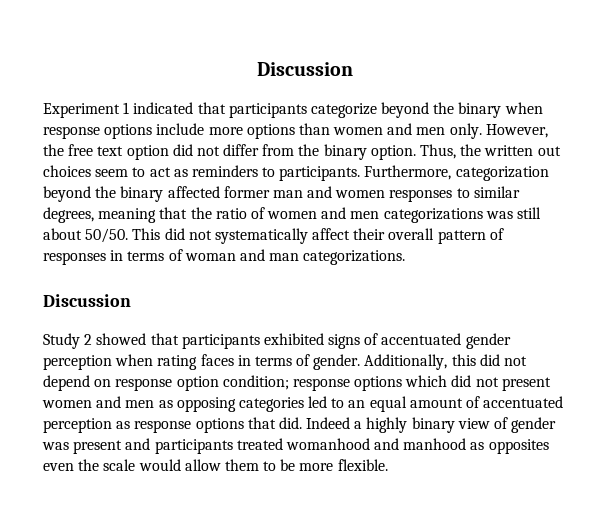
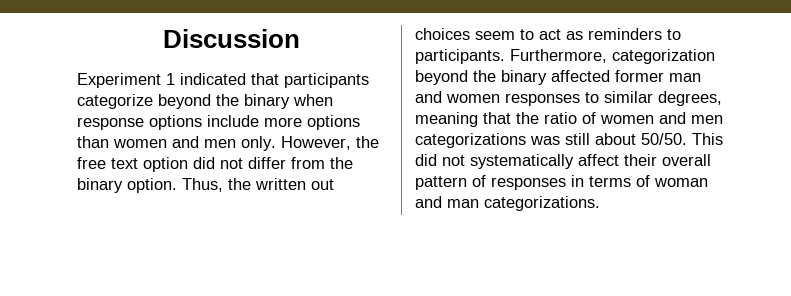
  This did not systematically affect their overall pattern of responses in terms of woman and man categorizations.
- Discussion
- Study 2 showed that participants exhibited signs of accentuated gender perception when rating faces in terms of gender. Additionally, this did not depend on response option condition; response options which did not present women and men as opposing categories led to an equal amount of accentuated perception as response options that did. Indeed a highly binary view of gender was present and participants treated womanhood and manhood as opposites even the scale would allow them to be more flexible.

